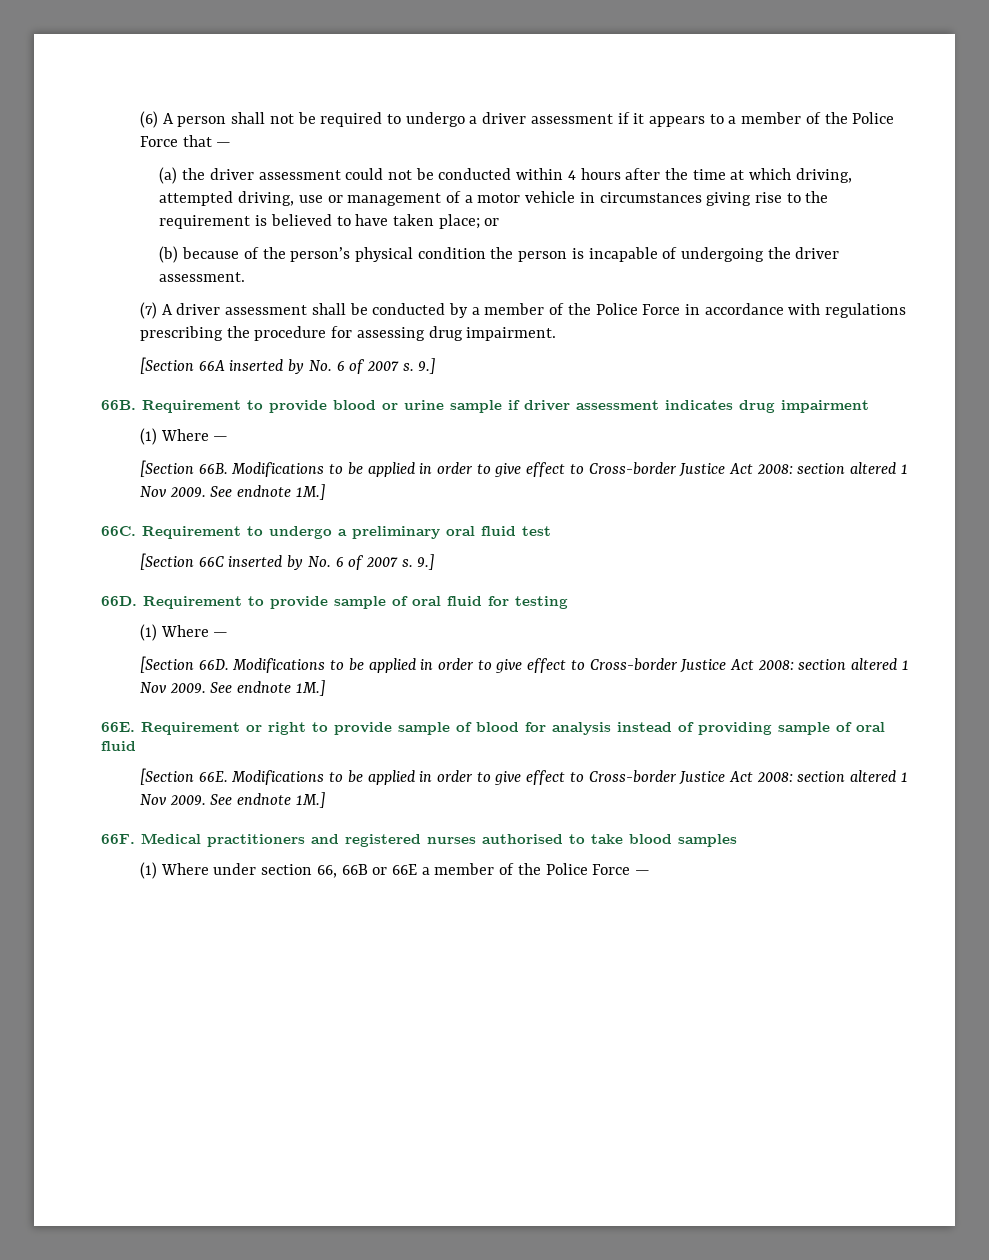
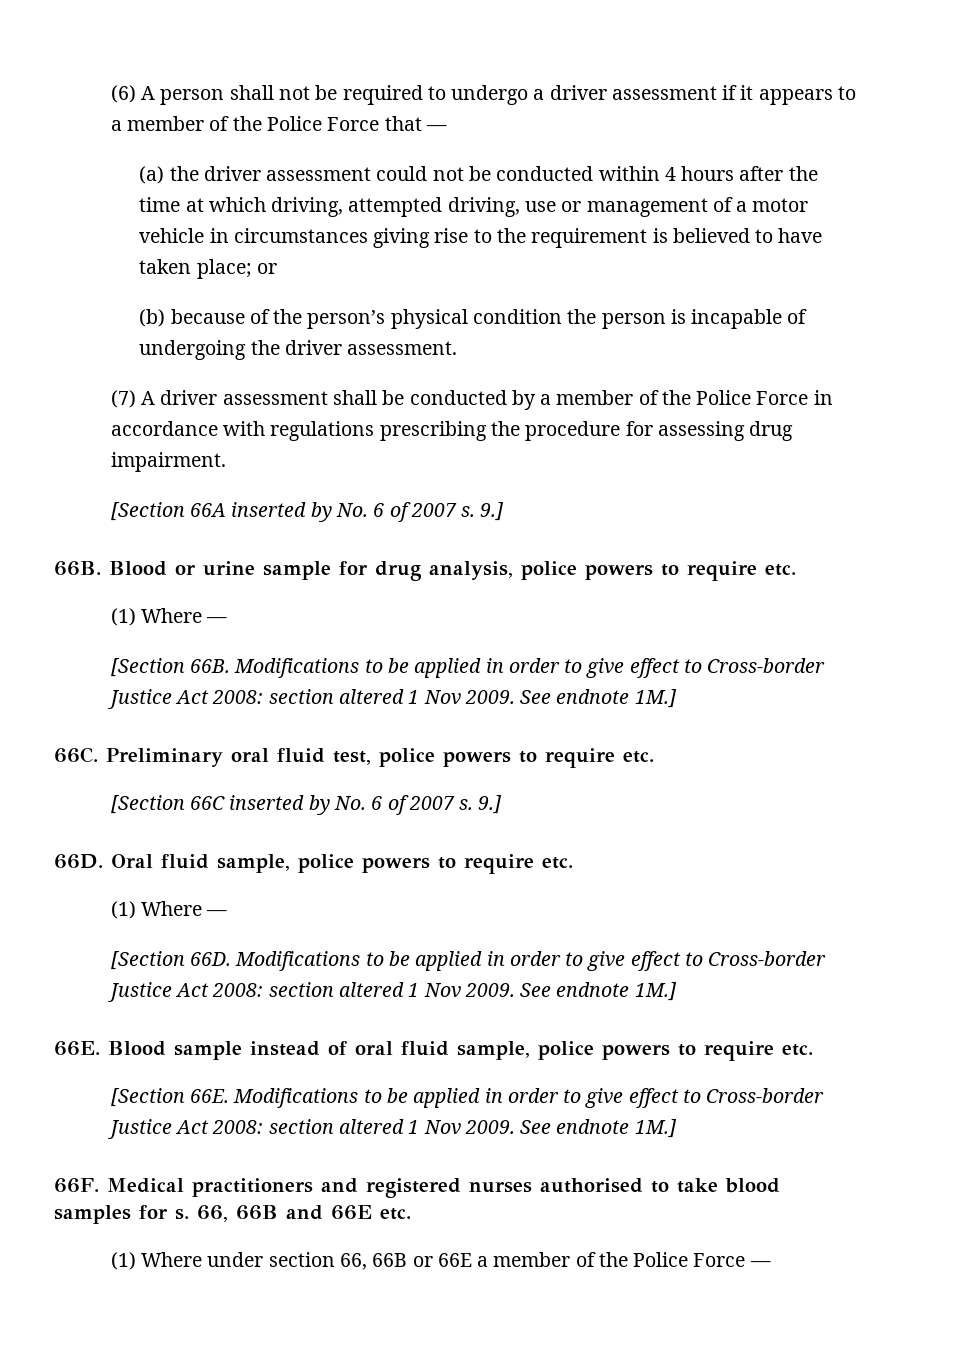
- Requirement to provide blood or urine sample if driver assessment indicates drug impairment
+ Blood or urine sample for drug analysis, police powers to require etc.
- Requirement to undergo a preliminary oral fluid test
+ Preliminary oral fluid test, police powers to require etc.
- Requirement to provide sample of oral fluid for testing
+ Oral fluid sample, police powers to require etc.
- Requirement or right to provide sample of blood for analysis instead of providing sample of oral fluid
+ Blood sample instead of oral fluid sample, police powers to require etc.
- Medical practitioners and registered nurses authorised to take blood samples
+ Medical practitioners and registered nurses authorised to take blood samples for s. 66, 66B and 66E etc.

